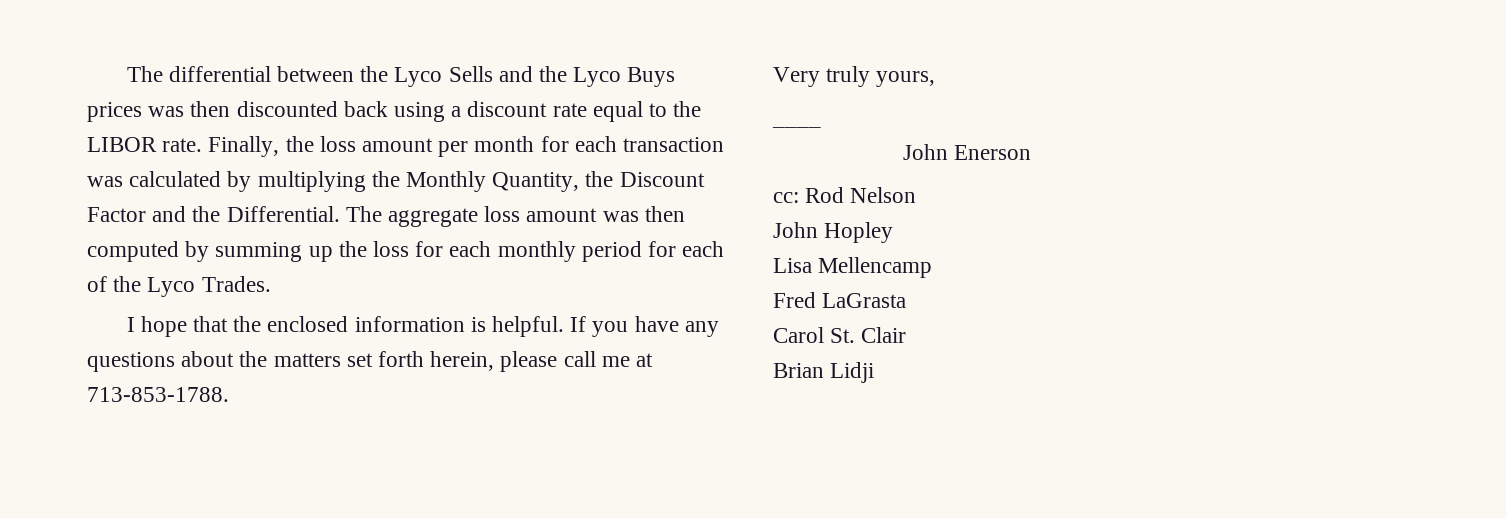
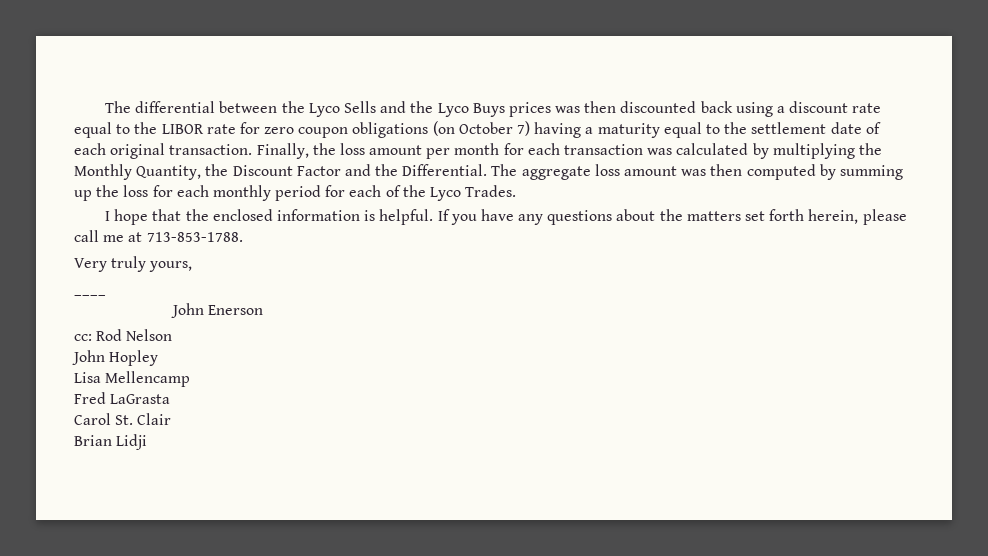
- The differential between the Lyco Sells and the Lyco Buys prices was then discounted back using a discount rate equal to the LIBOR rate.
+ The differential between the Lyco Sells and the Lyco Buys prices was then discounted back using a discount rate equal to the LIBOR rate for zero coupon obligations (on October 7) having a maturity equal to the settlement date of each original transaction.

